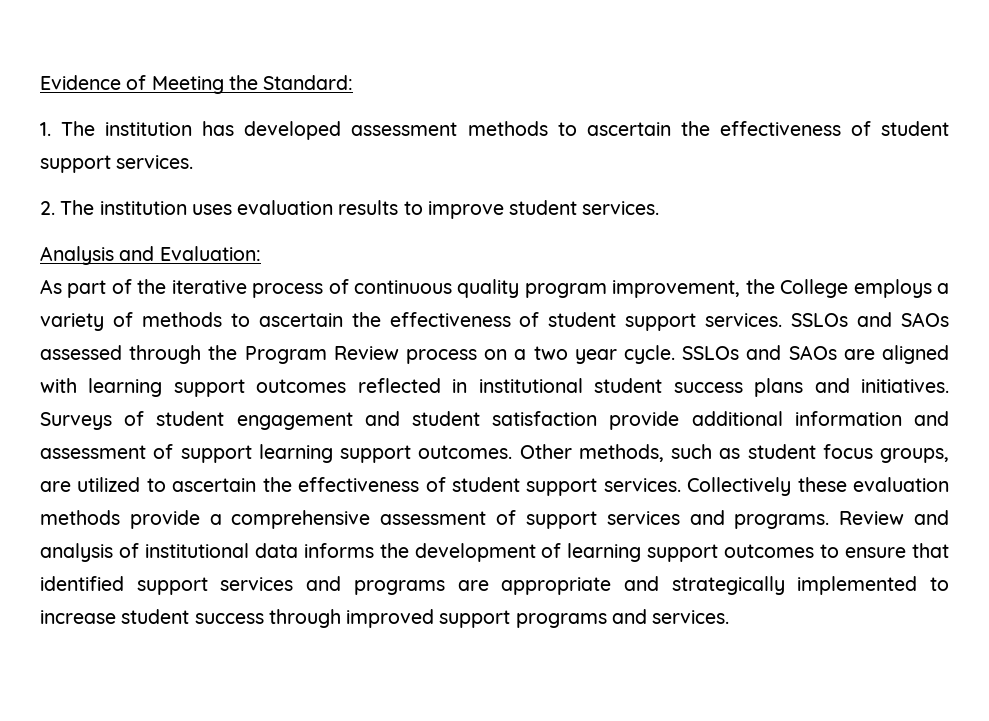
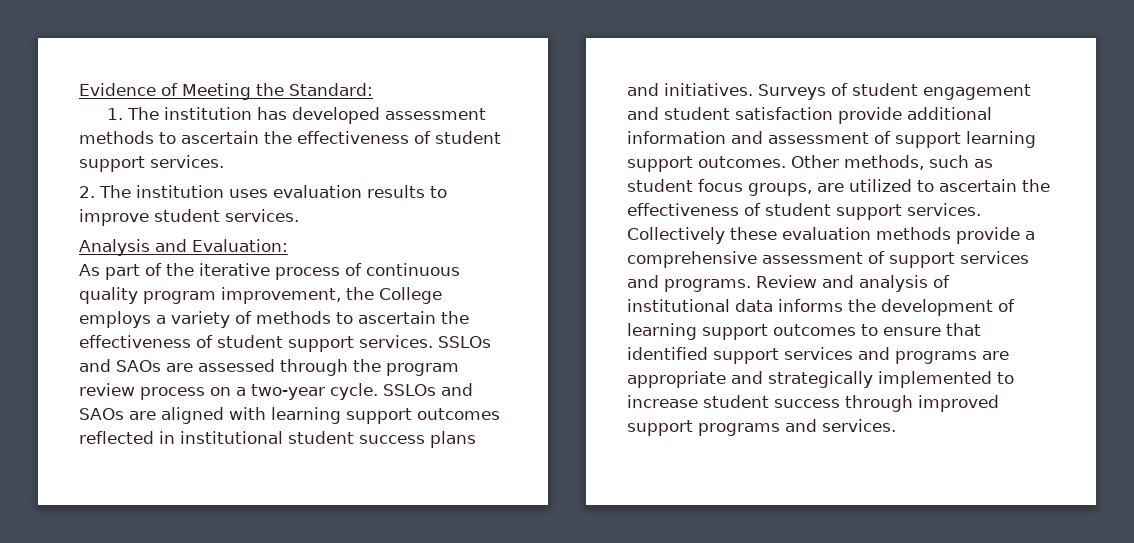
- SSLOs and SAOs assessed through the Program Review process on a two year cycle.
+ SSLOs and SAOs are assessed through the program review process on a two-year cycle.

